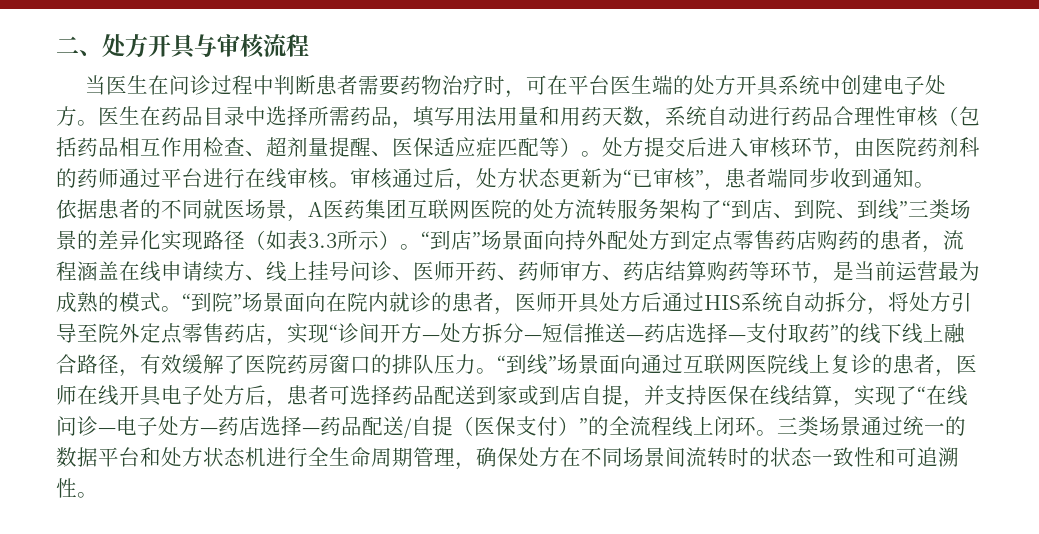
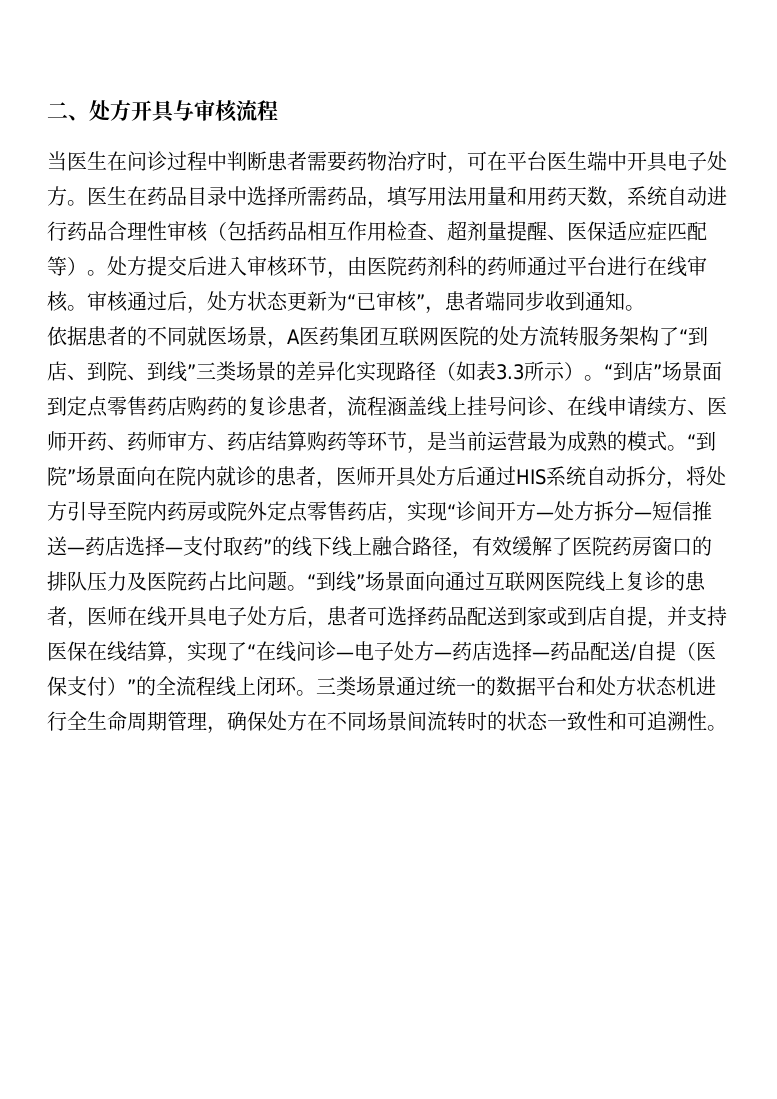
- 当医生在问诊过程中判断患者需要药物治疗时，可在平台医生端的处方开具系统中创建电子处方。
+ 当医生在问诊过程中判断患者需要药物治疗时，可在平台医生端中开具电子处方。
- “到店”场景面向持外配处方到定点零售药店购药的患者，流程涵盖在线申请续方、线上挂号问诊、医师开药、药师审方、药店结算购药等环节，是当前运营最为成熟的模式。
+ “到店”场景面到定点零售药店购药的复诊患者，流程涵盖线上挂号问诊、在线申请续方、医师开药、药师审方、药店结算购药等环节，是当前运营最为成熟的模式。
- “到院”场景面向在院内就诊的患者，医师开具处方后通过HIS系统自动拆分，将处方引导至院外定点零售药店，实现“诊间开方—处方拆分—短信推送—药店选择—支付取药”的线下线上融合路径，有效缓解了医院药房窗口的排队压力。
+ “到院”场景面向在院内就诊的患者，医师开具处方后通过HIS系统自动拆分，将处方引导至院内药房或院外定点零售药店，实现“诊间开方—处方拆分—短信推送—药店选择—支付取药”的线下线上融合路径，有效缓解了医院药房窗口的排队压力及医院药占比问题。

